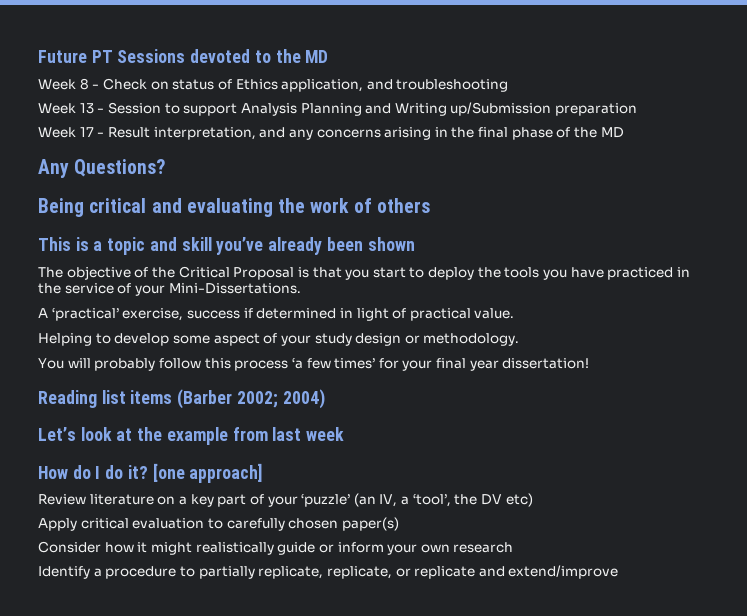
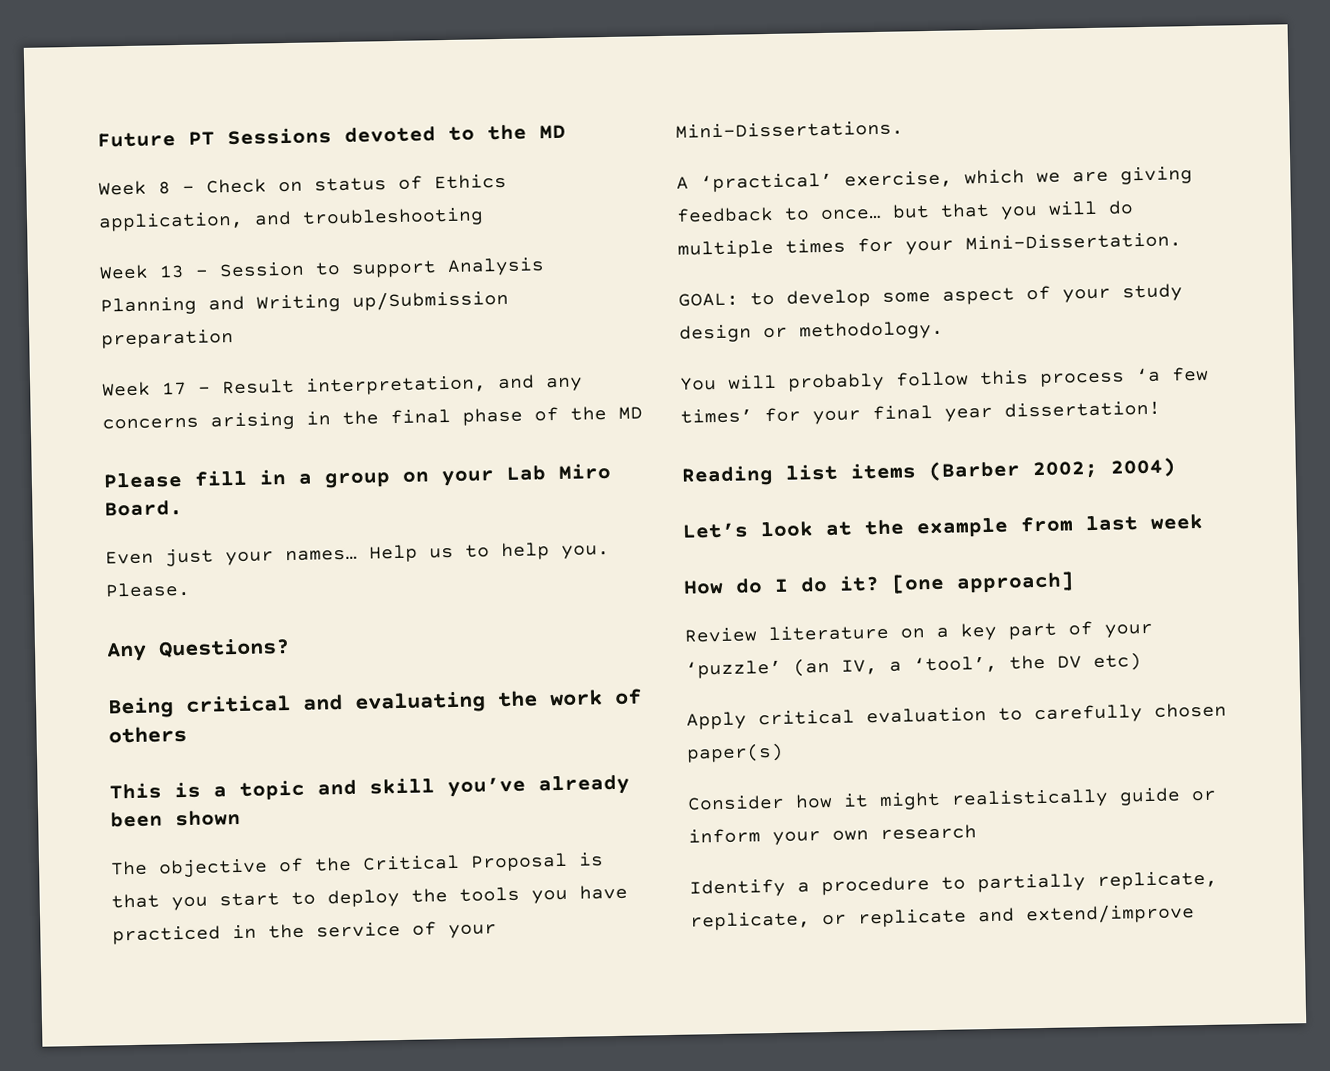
+ Please fill in a group on your Lab Miro Board.
+ Even just your names… Help us to help you. Please.
- A ‘practical’ exercise, success if determined in light of practical value.
- Helping to develop some aspect of your study design or methodology.
+ A ‘practical’ exercise, which we are giving feedback to once… but that you will do multiple times for your Mini-Dissertation.
+ GOAL: to develop some aspect of your study design or methodology.

